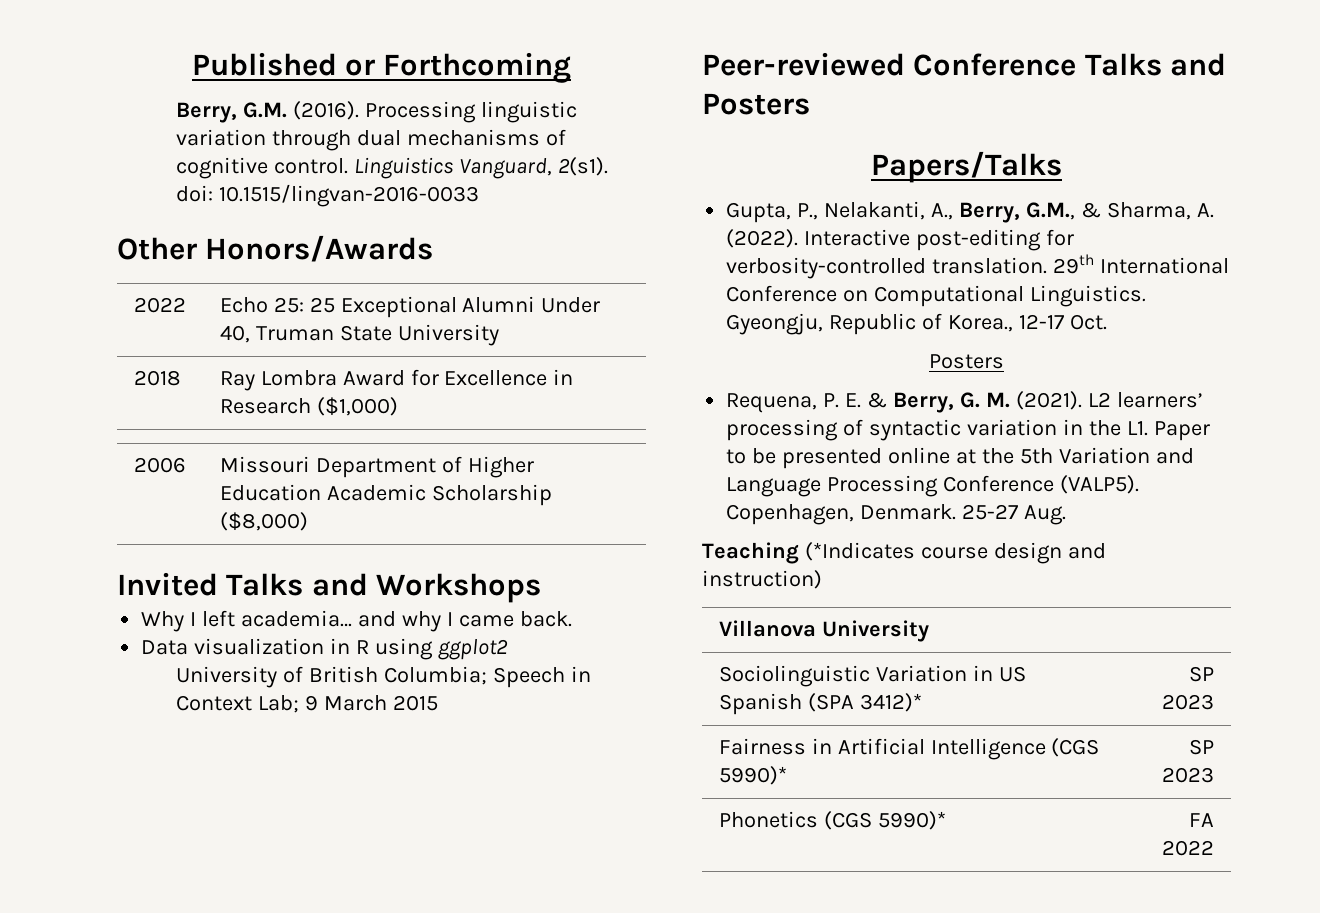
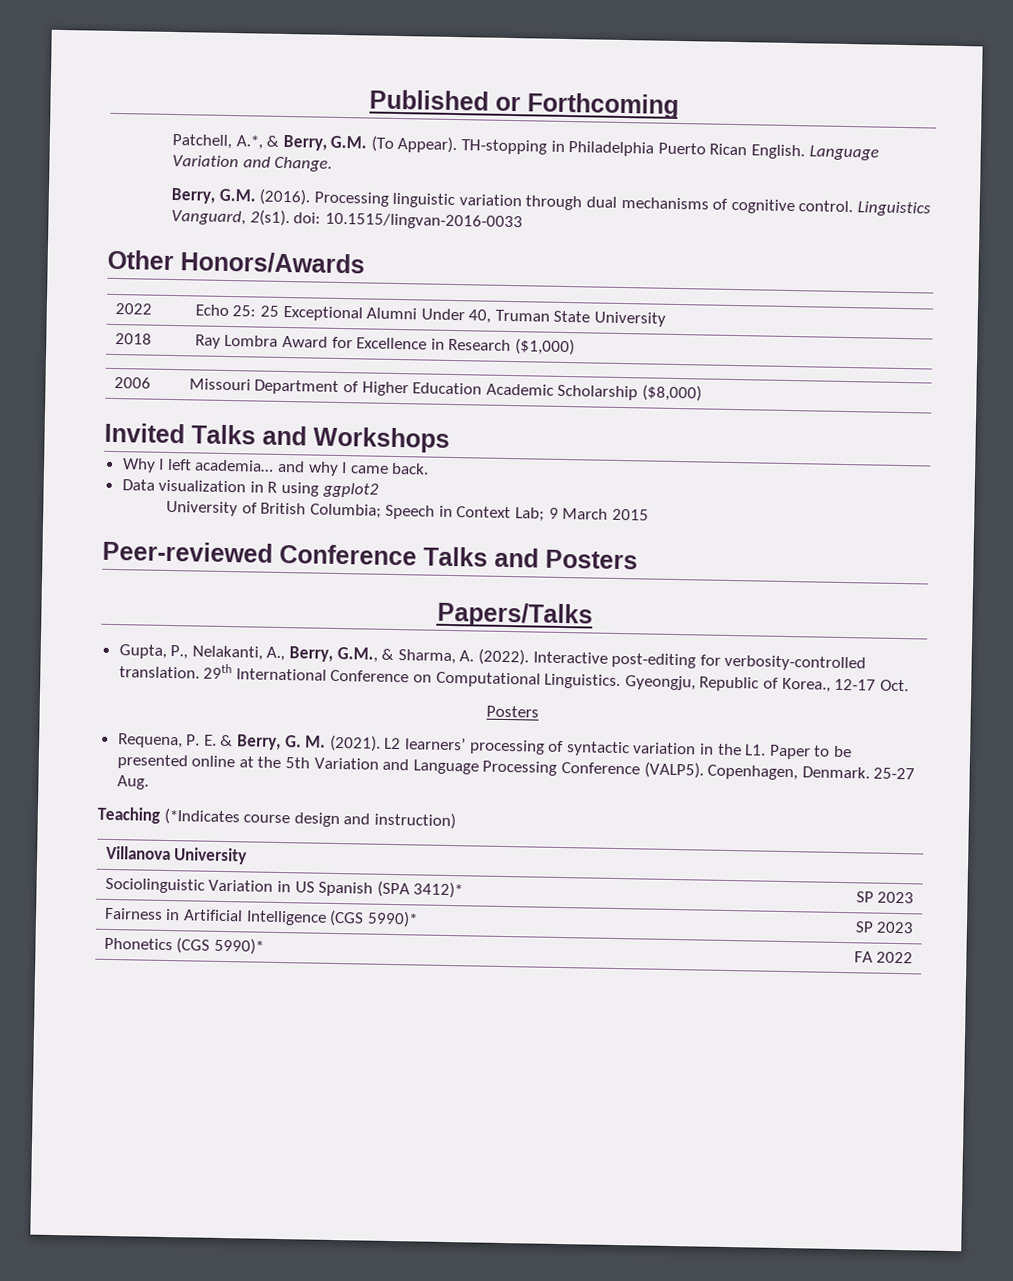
+ Patchell, A.*, & Berry, G.M. (To Appear). TH-stopping in Philadelphia Puerto Rican English. Language Variation and Change.

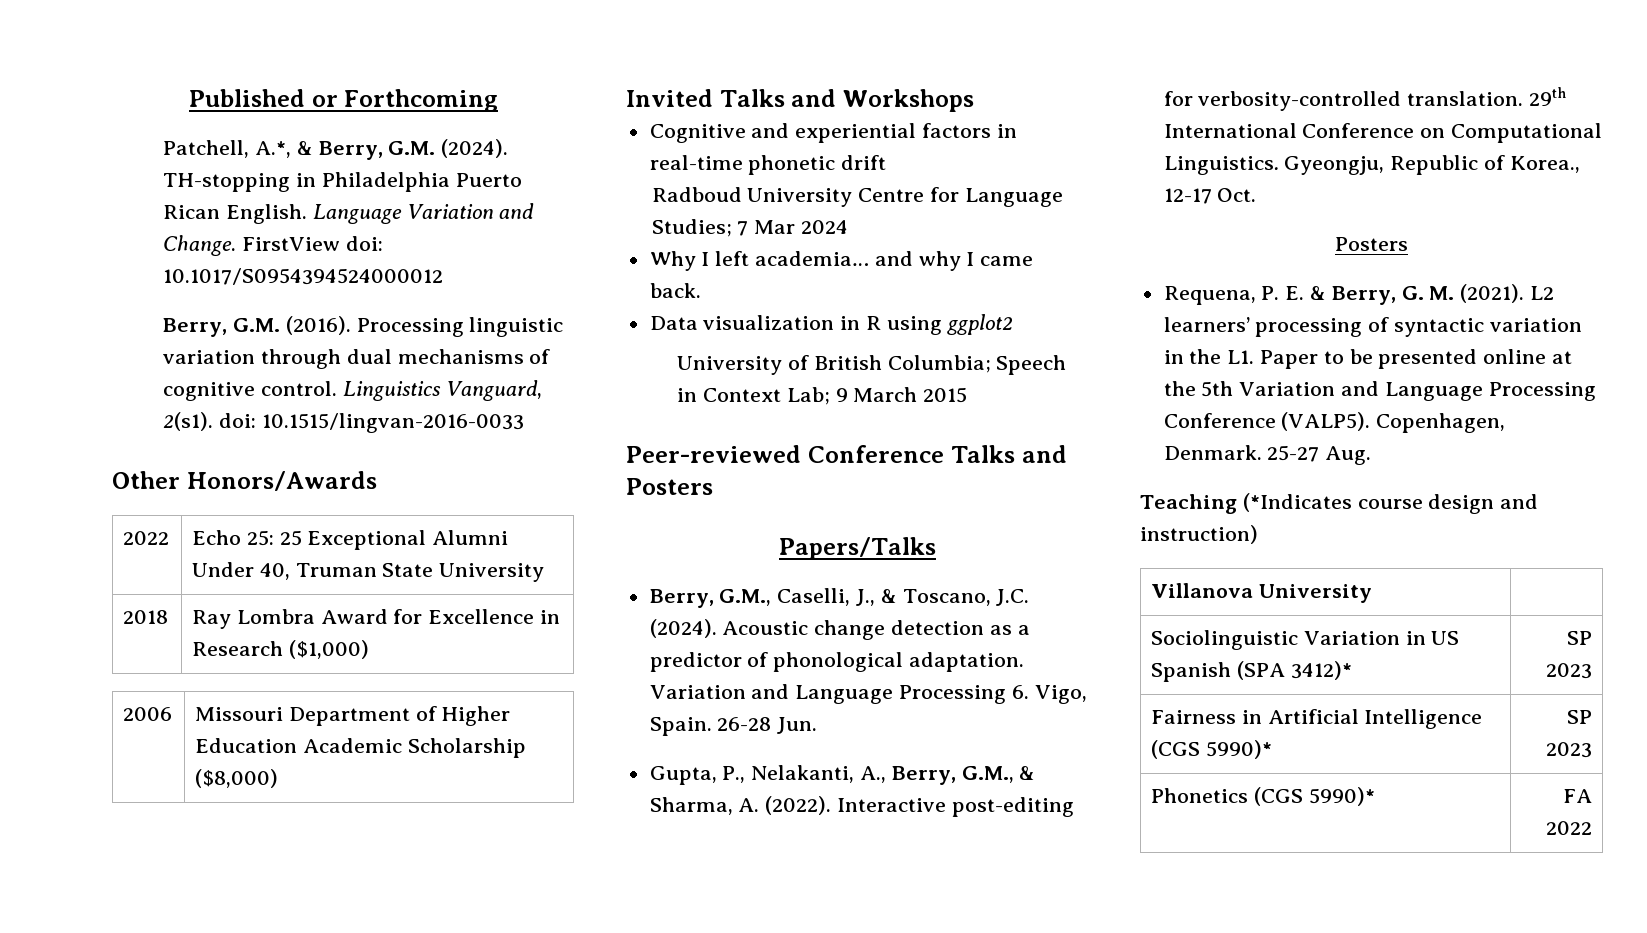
- Patchell, A.*, & Berry, G.M. (To Appear).
+ Patchell, A.*, & Berry, G.M. (2024).
+ FirstView doi: 10.1017/S0954394524000012
+ Cognitive and experiential factors in real-time phonetic drift
+ Radboud University Centre for Language Studies; 7 Mar 2024
+ Berry, G.M., Caselli, J., & Toscano, J.C. (2024). Acoustic change detection as a predictor of phonological adaptation. Variation and Language Processing 6. Vigo, Spain. 26-28 Jun.

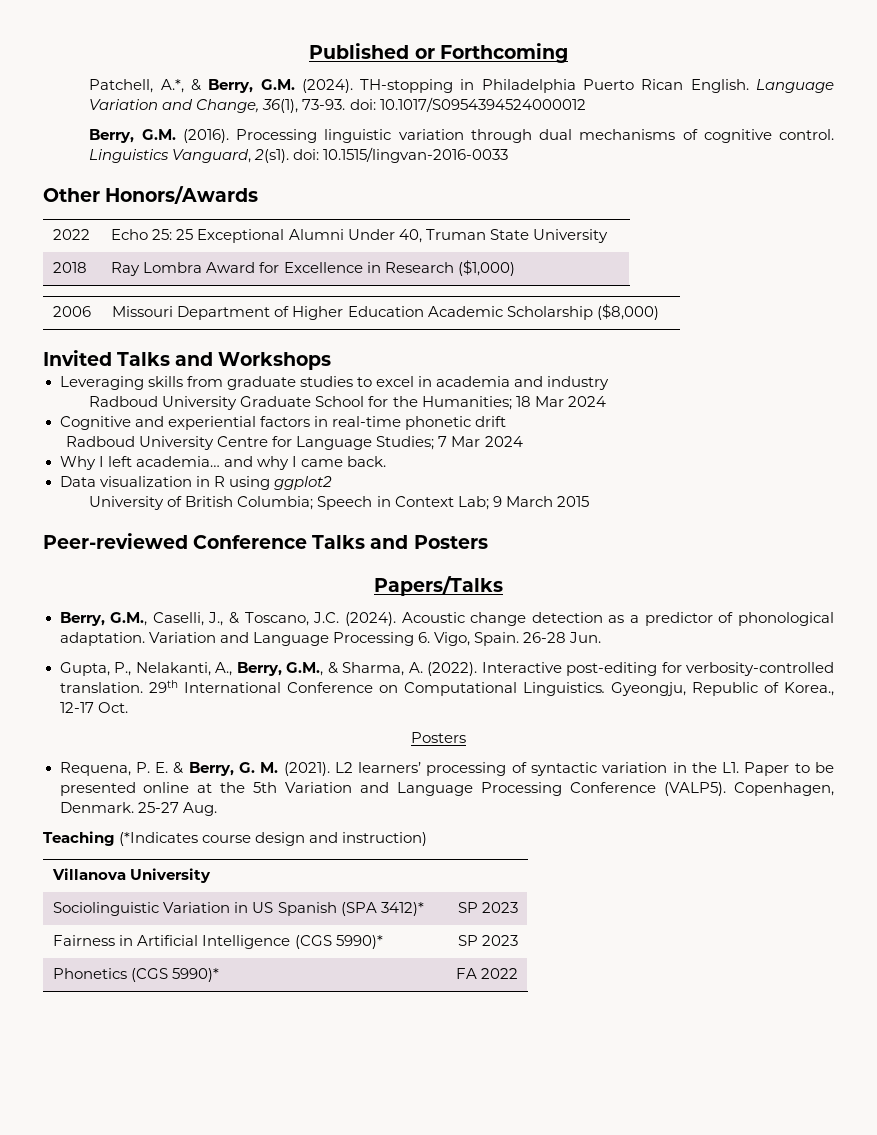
- Language Variation and Change. FirstView doi: 10.1017/S0954394524000012
+ Language Variation and Change, 36(1), 73-93. doi: 10.1017/S0954394524000012
+ Leveraging skills from graduate studies to excel in academia and industry
+ Radboud University Graduate School for the Humanities; 18 Mar 2024

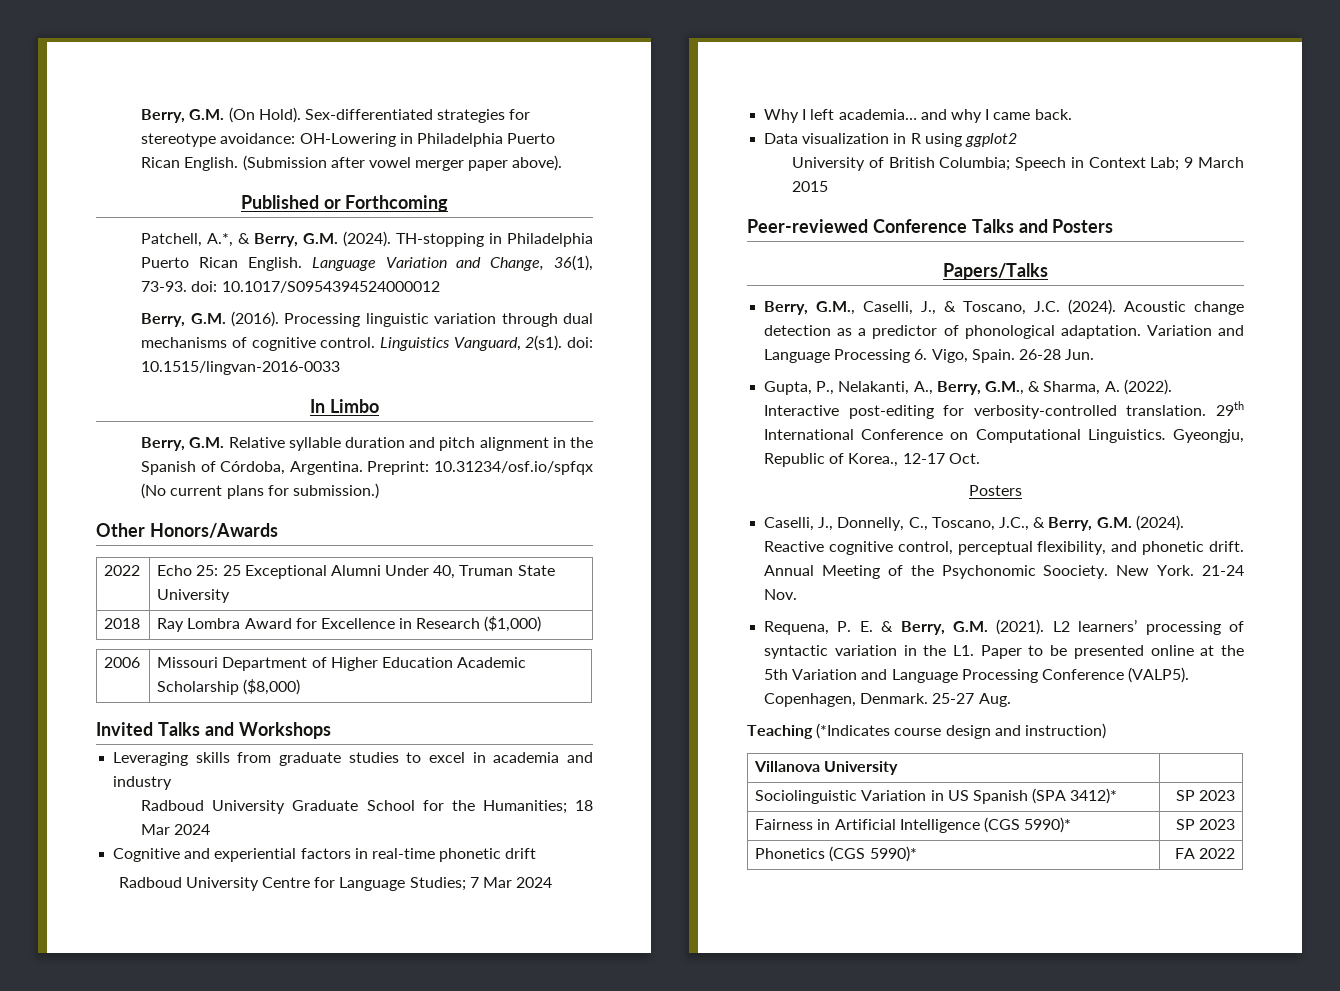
+ Berry, G.M. (On Hold). Sex-differentiated strategies for stereotype avoidance: OH-Lowering in Philadelphia Puerto Rican English. (Submission after vowel merger paper above).
+ In Limbo
+ Berry, G.M. Relative syllable duration and pitch alignment in the Spanish of Córdoba, Argentina. Preprint: 10.31234/osf.io/spfqx (No current plans for submission.)
+ Caselli, J., Donnelly, C., Toscano, J.C., & Berry, G.M. (2024). Reactive cognitive control, perceptual flexibility, and phonetic drift. Annual Meeting of the Psychonomic Soociety. New York. 21-24 Nov.
- Requena, P. E. & Berry, G. M. (2021).
+ Requena, P. E. & Berry, G.M. (2021).

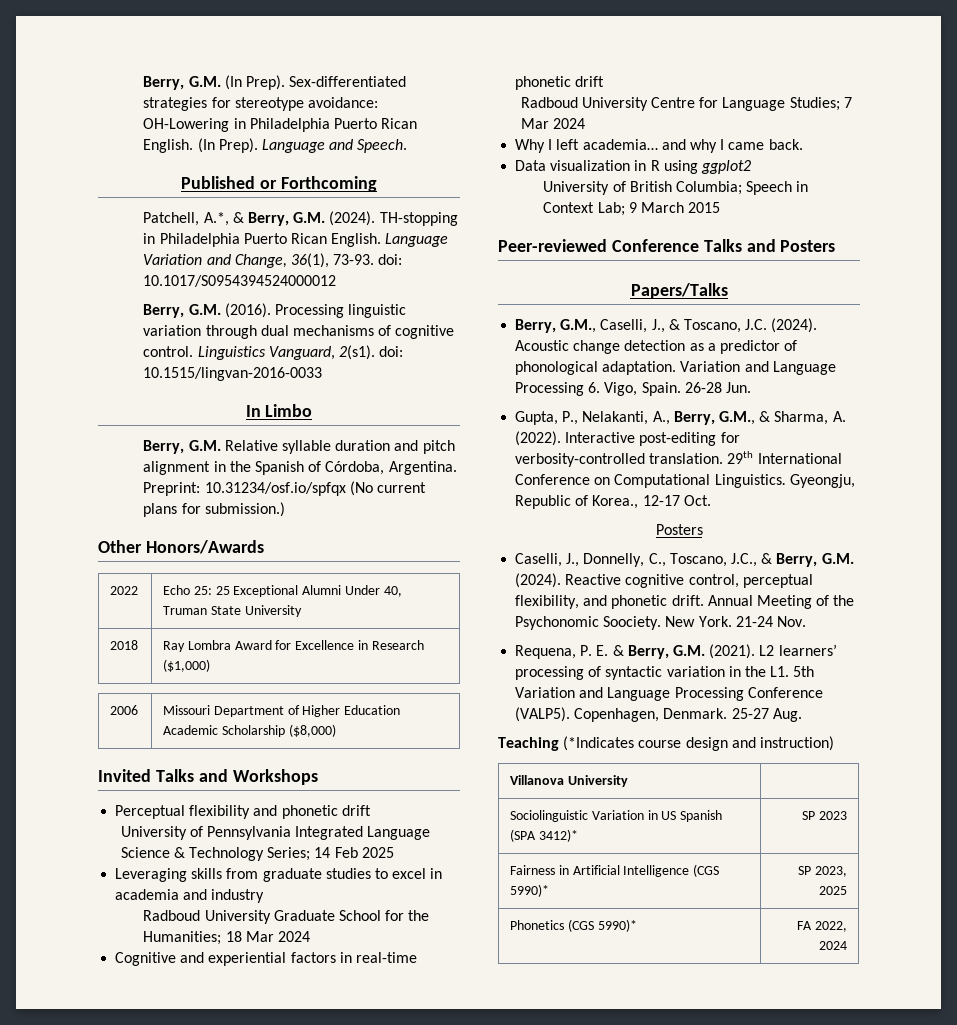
- Berry, G.M. (On Hold).
+ Berry, G.M. (In Prep).
- (Submission after vowel merger paper above).
+ (In Prep). Language and Speech.
+ Perceptual flexibility and phonetic drift
+ University of Pennsylvania Integrated Language Science & Technology Series; 14 Feb 2025
- L2 learners’ processing of syntactic variation in the L1. Paper to be presented online at the 5th Variation and Language Processing Conference (VALP5).
+ L2 learners’ processing of syntactic variation in the L1. 5th Variation and Language Processing Conference (VALP5).
- Fairness in Artificial Intelligence (CGS 5990)* | SP 2023
+ Fairness in Artificial Intelligence (CGS 5990)* | SP 2023, 2025
- Phonetics (CGS 5990)* | FA 2022
+ Phonetics (CGS 5990)* | FA 2022, 2024

